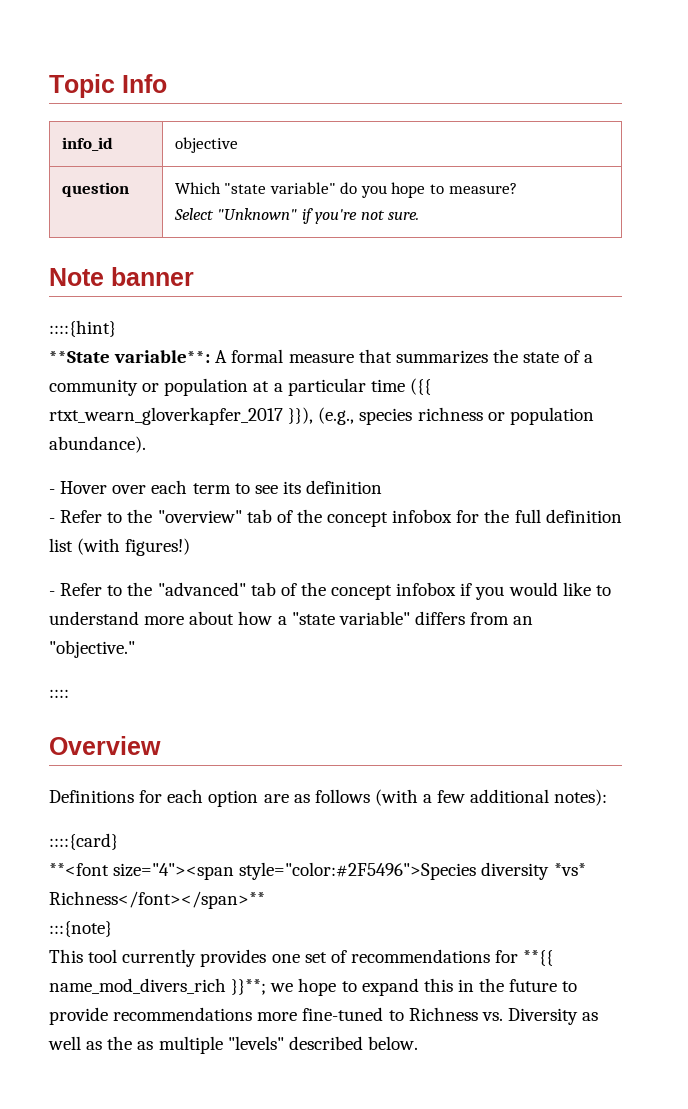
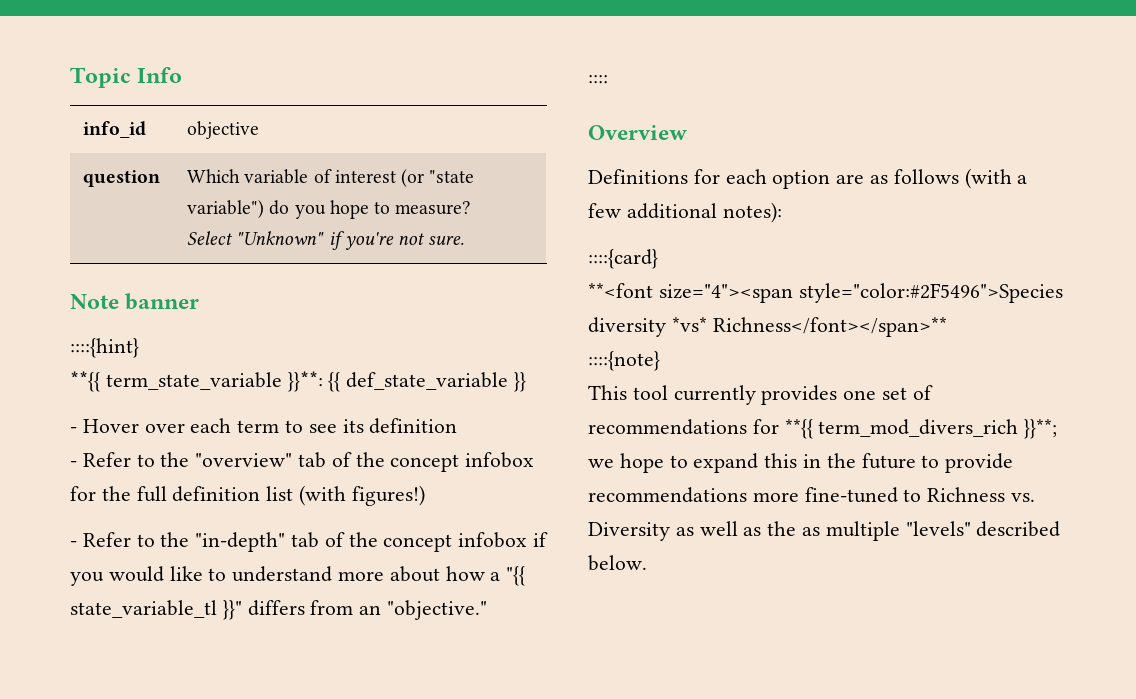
- question | Which "state variable" do you hope to measure?
+ question | Which variable of interest (or "state variable") do you hope to measure?
- **State variable**: A formal measure that summarizes the state of a community or population at a particular time ({{ rtxt_wearn_gloverkapfer_2017 }}), (e.g., species richness or population abundance).
+ **{{ term_state_variable }}**: {{ def_state_variable }}
- - Refer to the "advanced" tab of the concept infobox if you would like to understand more about how a "state variable" differs from an "objective."
+ - Refer to the "in-depth" tab of the concept infobox if you would like to understand more about how a "{{ state_variable_tl }}" differs from an "objective."
- :::{note}
+ ::::{note}
- This tool currently provides one set of recommendations for **{{ name_mod_divers_rich }}**; we hope to expand this in the future to provide recommendations more fine-tuned to Richness vs. Diversity as well as the as multiple "levels" described below.
+ This tool currently provides one set of recommendations for **{{ term_mod_divers_rich }}**; we hope to expand this in the future to provide recommendations more fine-tuned to Richness vs. Diversity as well as the as multiple "levels" described below.

